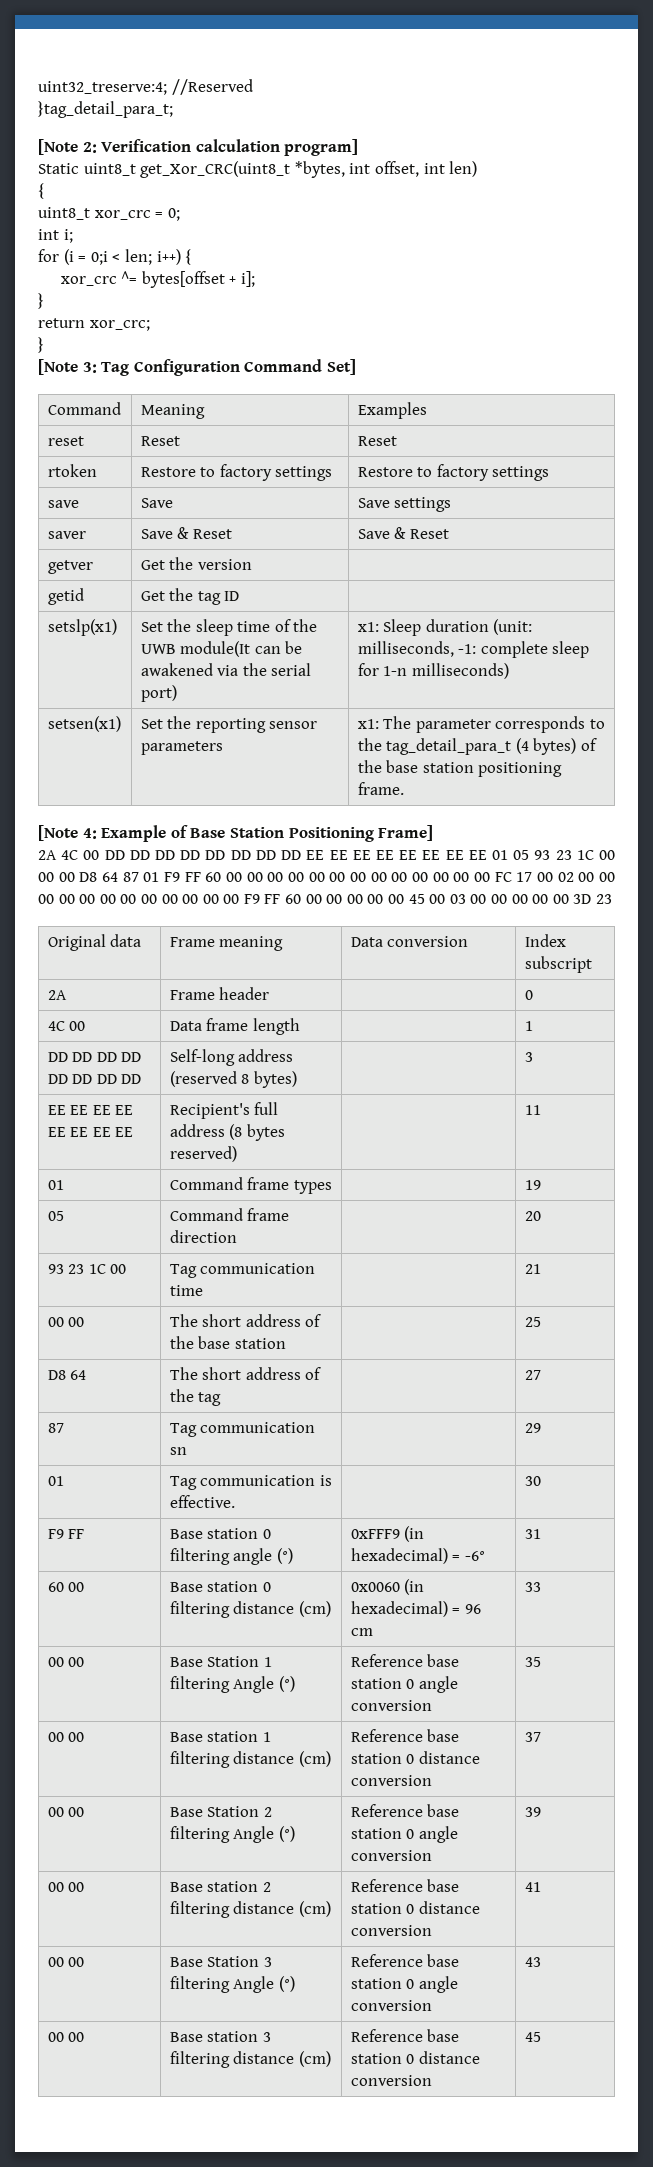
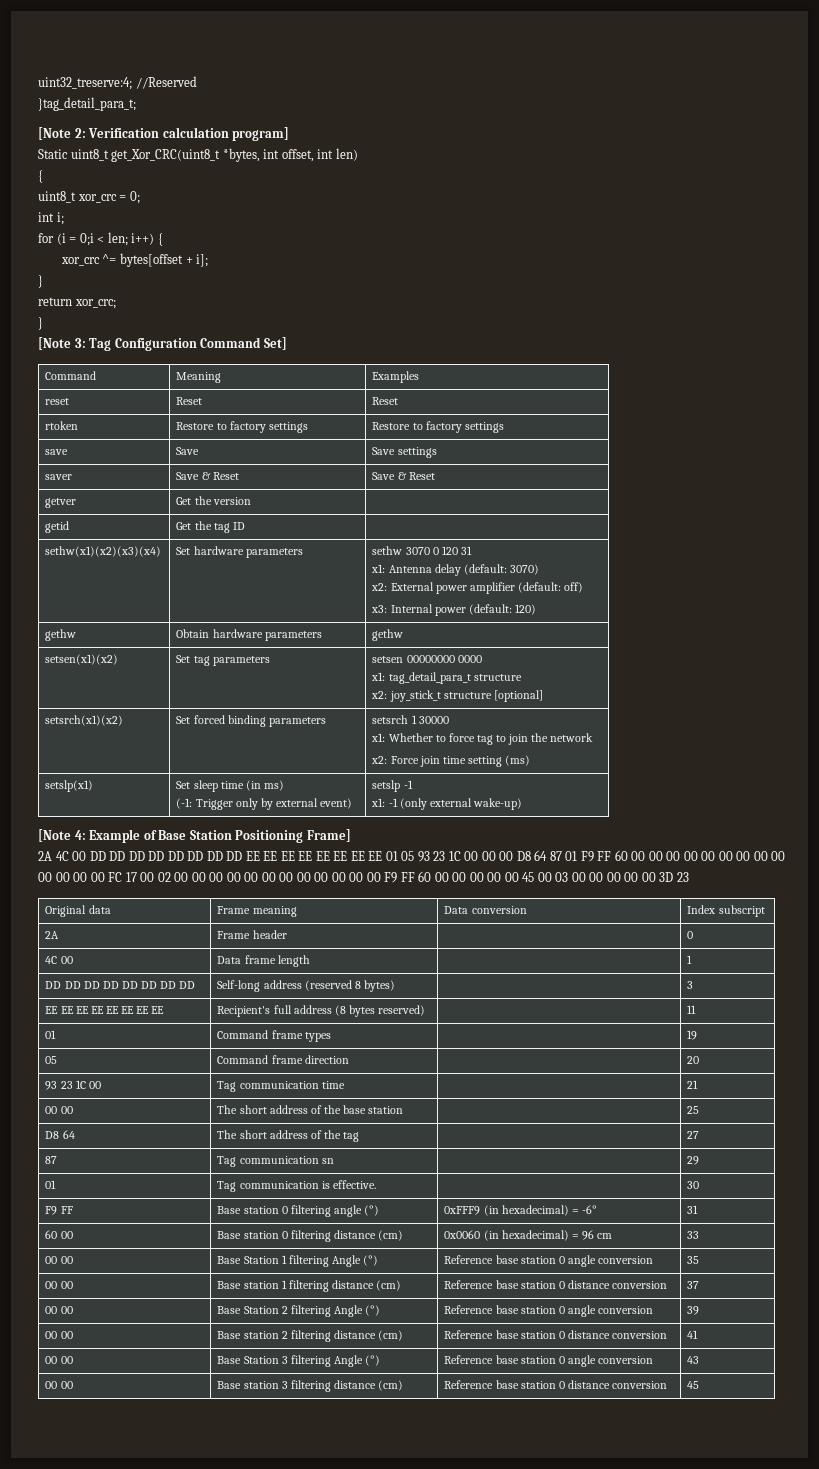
+ sethw(x1)(x2)(x3)(x4) | Set hardware parameters | sethw 3070 0 120 31
+ x1: Antenna delay (default: 3070)
+ x2: External power amplifier (default: off)
+ x3: Internal power (default: 120)
+ gethw | Obtain hardware parameters | gethw
+ setsen(x1)(x2) | Set tag parameters | setsen 00000000 0000
+ x1: tag_detail_para_t structure
+ x2: joy_stick_t structure [optional]
+ setsrch(x1)(x2) | Set forced binding parameters | setsrch 1 30000
+ x1: Whether to force tag to join the network
+ x2: Force join time setting (ms)
- setslp(x1) | Set the sleep time of the UWB module(It can be awakened via the serial port) | x1: Sleep duration (unit: milliseconds, -1: complete sleep for 1-n milliseconds)
- setsen(x1) | Set the reporting sensor parameters | x1: The parameter corresponds to the tag_detail_para_t (4 bytes) of the base station positioning frame.
+ setslp(x1) | Set sleep time (in ms)
+ (-1: Trigger only by external event) | setslp -1
+ x1: -1 (only external wake-up)

